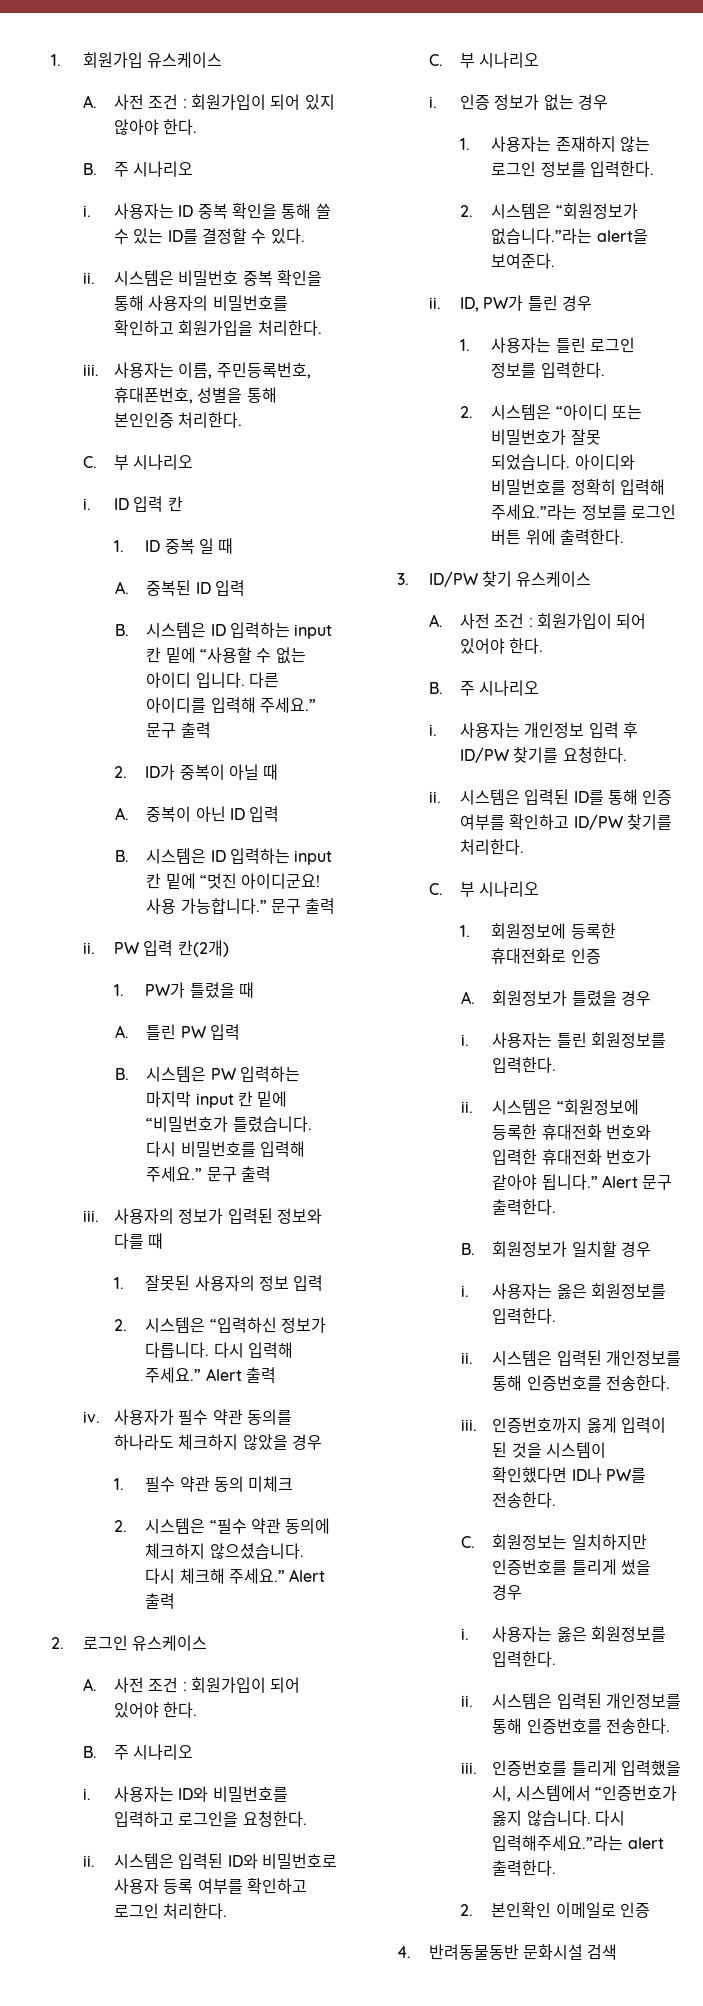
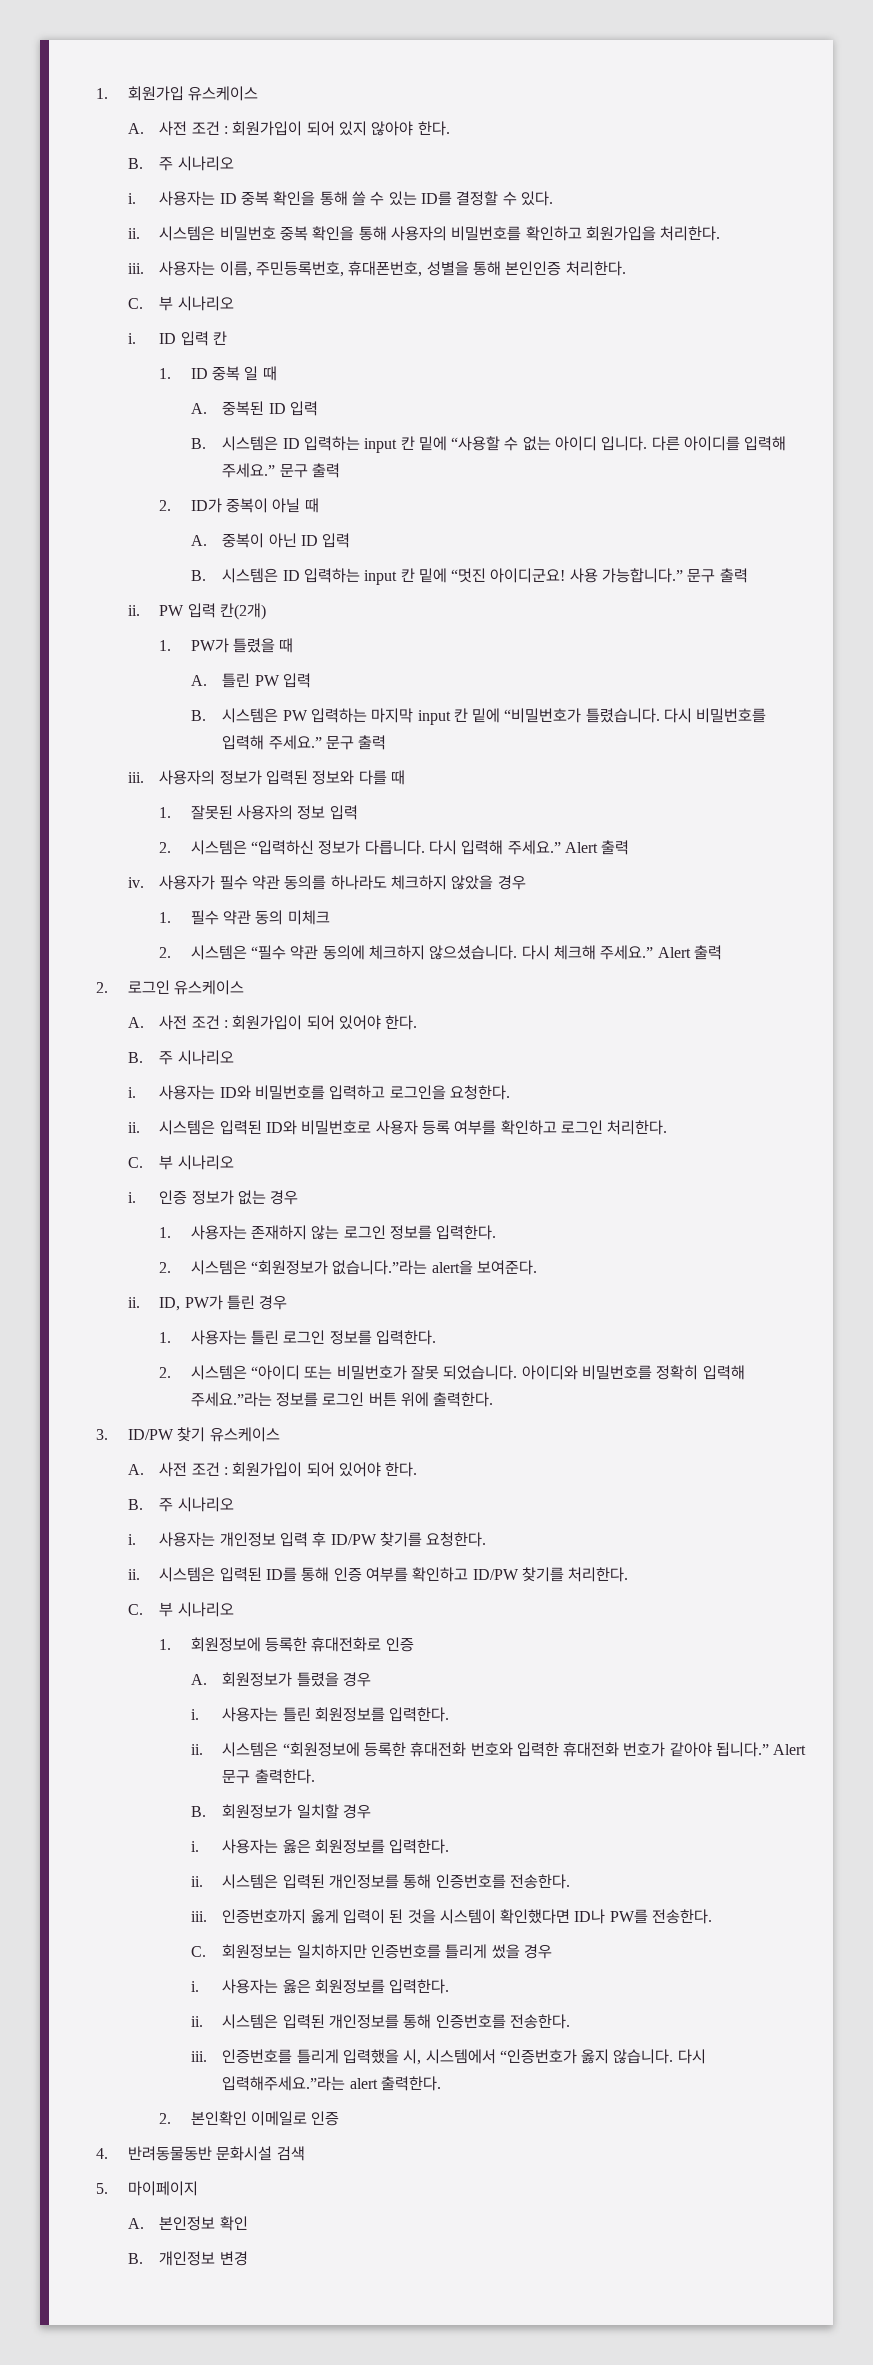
+ 5. 마이페이지
+ A. 본인정보 확인
+ B. 개인정보 변경

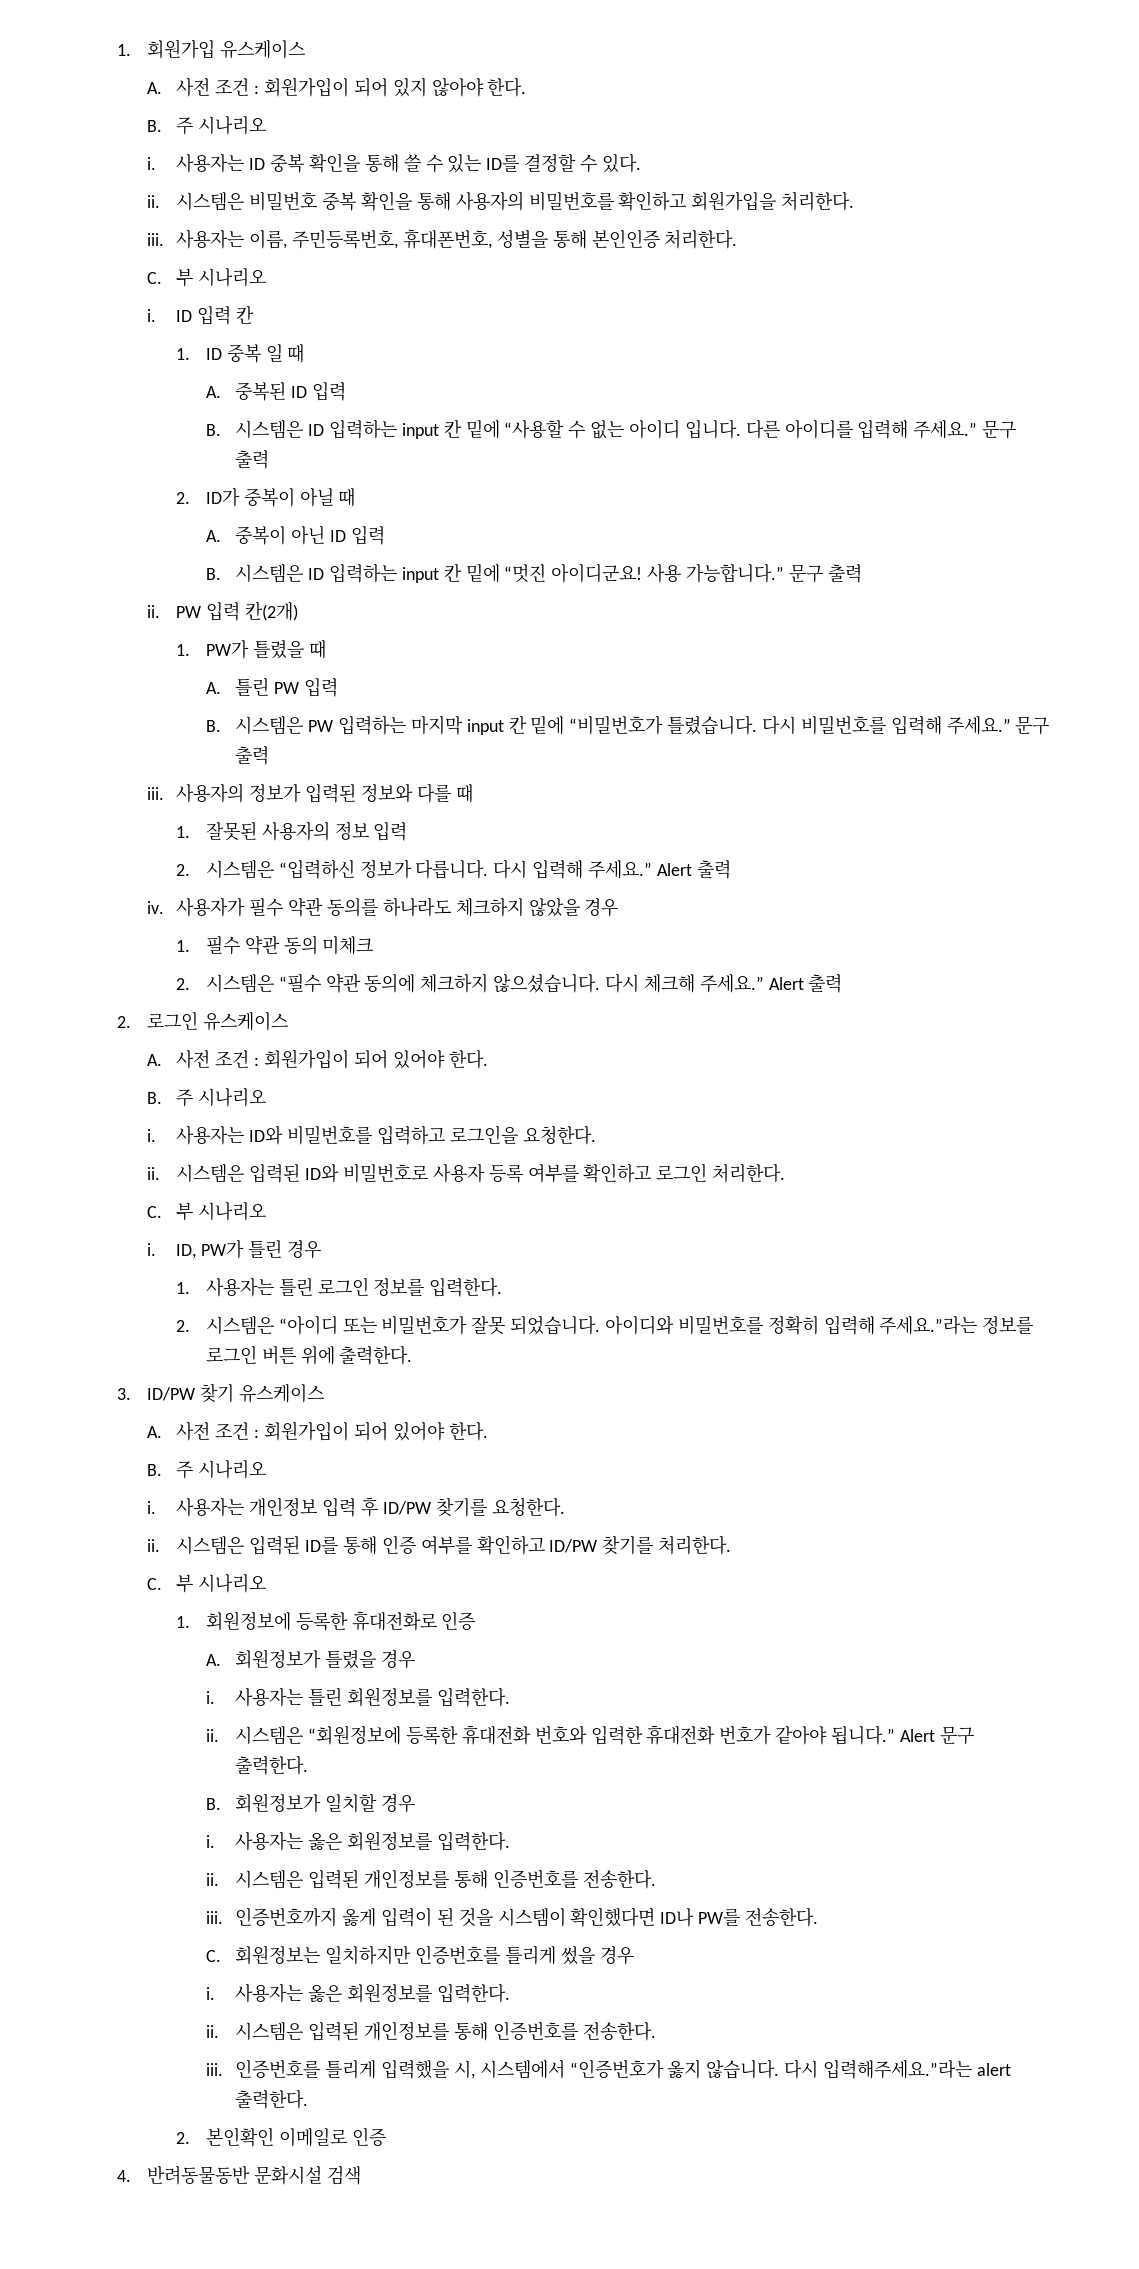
- 인증 정보가 없는 경우
- 1. 사용자는 존재하지 않는 로그인 정보를 입력한다.
- 2. 시스템은 “회원정보가 없습니다.”라는 alert을 보여준다.
- ii.
- 5. 마이페이지
- A. 본인정보 확인
- B. 개인정보 변경

